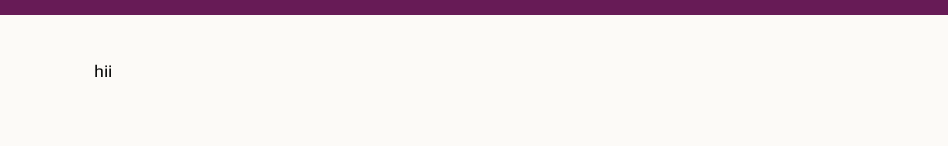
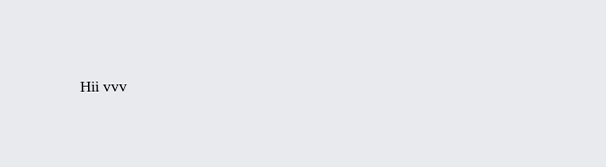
- hii
+ Hii vvv

